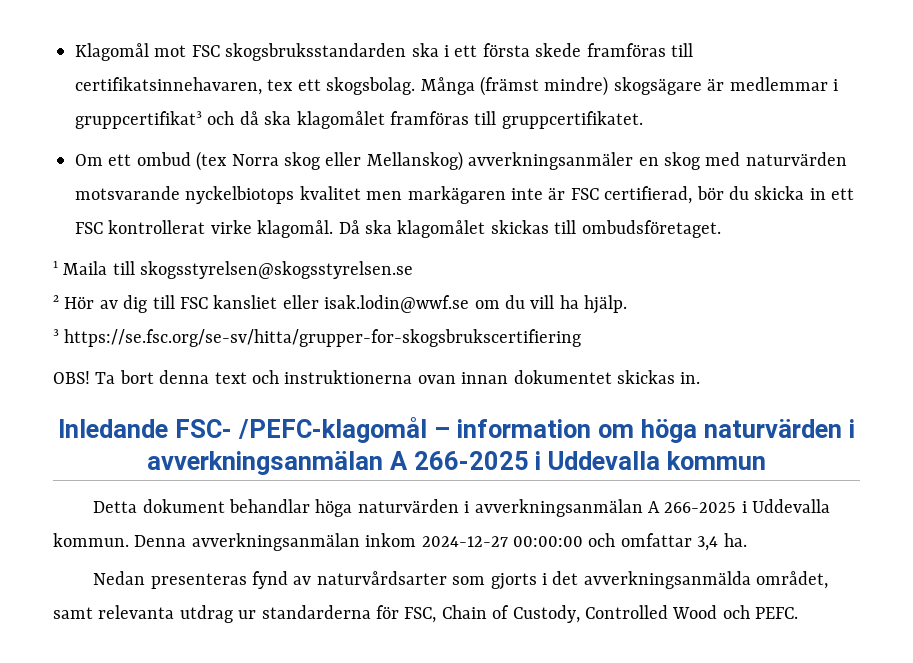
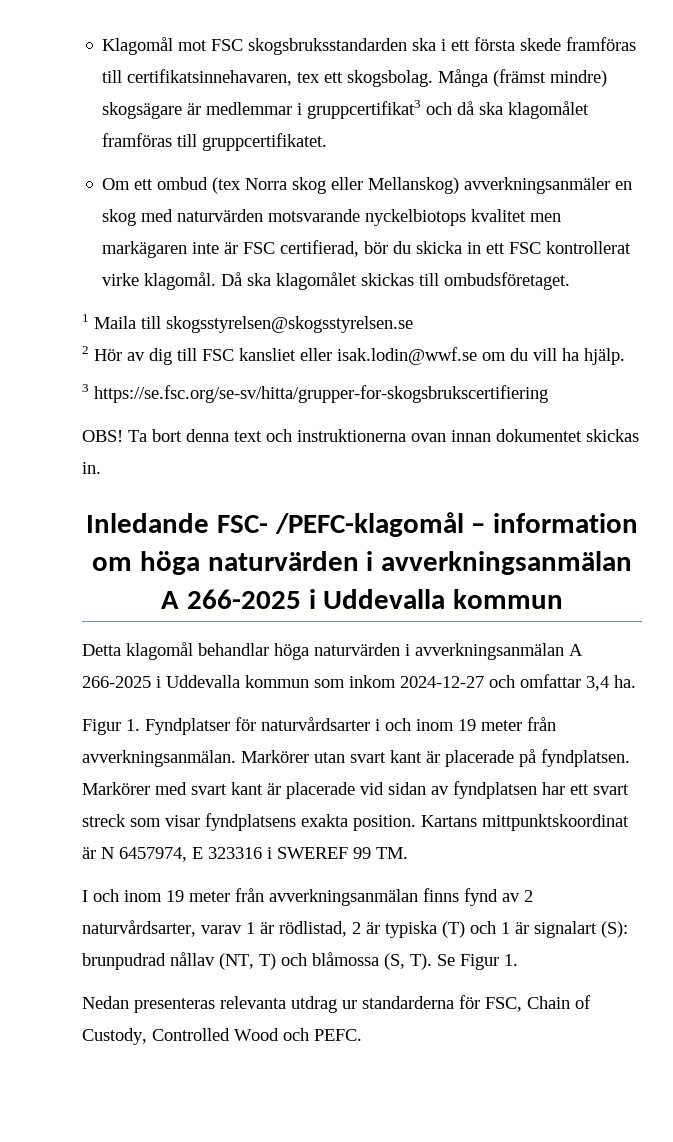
- Detta dokument behandlar höga naturvärden i avverkningsanmälan A 266-2025 i Uddevalla kommun. Denna avverkningsanmälan inkom 2024-12-27 00:00:00 och omfattar 3,4 ha.
+ Detta klagomål behandlar höga naturvärden i avverkningsanmälan A 266-2025 i Uddevalla kommun som inkom 2024-12-27 och omfattar 3,4 ha.
- Nedan presenteras fynd av naturvårdsarter som gjorts i det avverkningsanmälda området, samt relevanta utdrag ur standarderna för FSC, Chain of Custody, Controlled Wood och PEFC.
+ Figur 1. Fyndplatser för naturvårdsarter i och inom 19 meter från avverkningsanmälan. Markörer utan svart kant är placerade på fyndplatsen. Markörer med svart kant är placerade vid sidan av fyndplatsen har ett svart streck som visar fyndplatsens exakta position. Kartans mittpunktskoordinat är N 6457974, E 323316 i SWEREF 99 TM.
+ I och inom 19 meter från avverkningsanmälan finns fynd av 2 naturvårdsarter, varav 1 är rödlistad, 2 är typiska (T) och 1 är signalart (S): brunpudrad nållav (NT, T) och blåmossa (S, T). Se Figur 1.
+ Nedan presenteras relevanta utdrag ur standarderna för FSC, Chain of Custody, Controlled Wood och PEFC.

